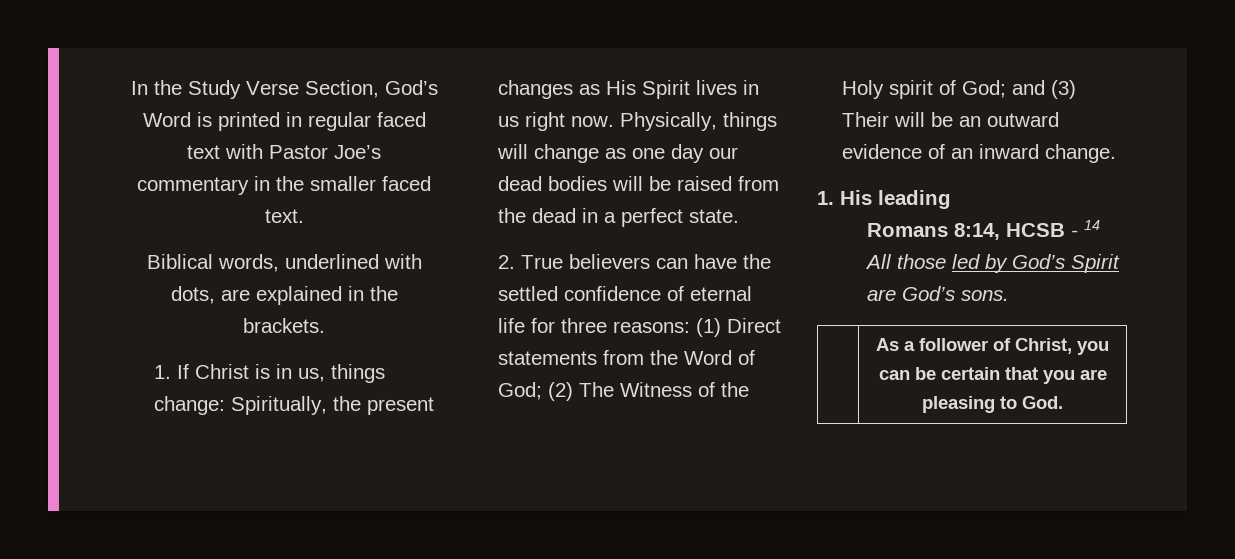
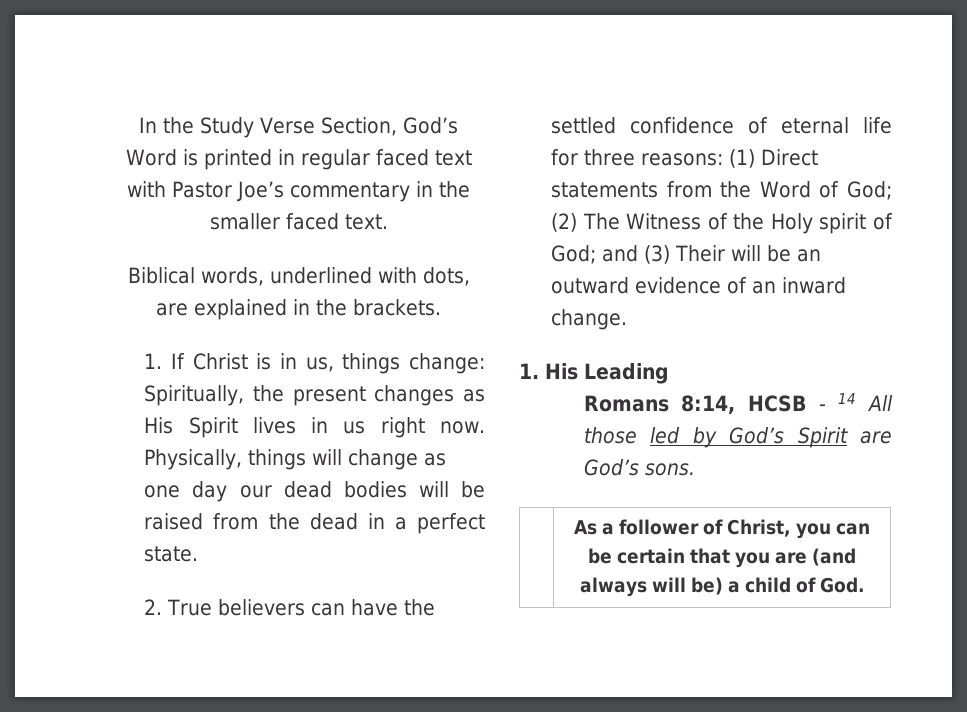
- 1. His leading
+ 1. His Leading
- | As a follower of Christ, you can be certain that you are pleasing to God.
+ | As a follower of Christ, you can be certain that you are (and always will be) a child of God.

